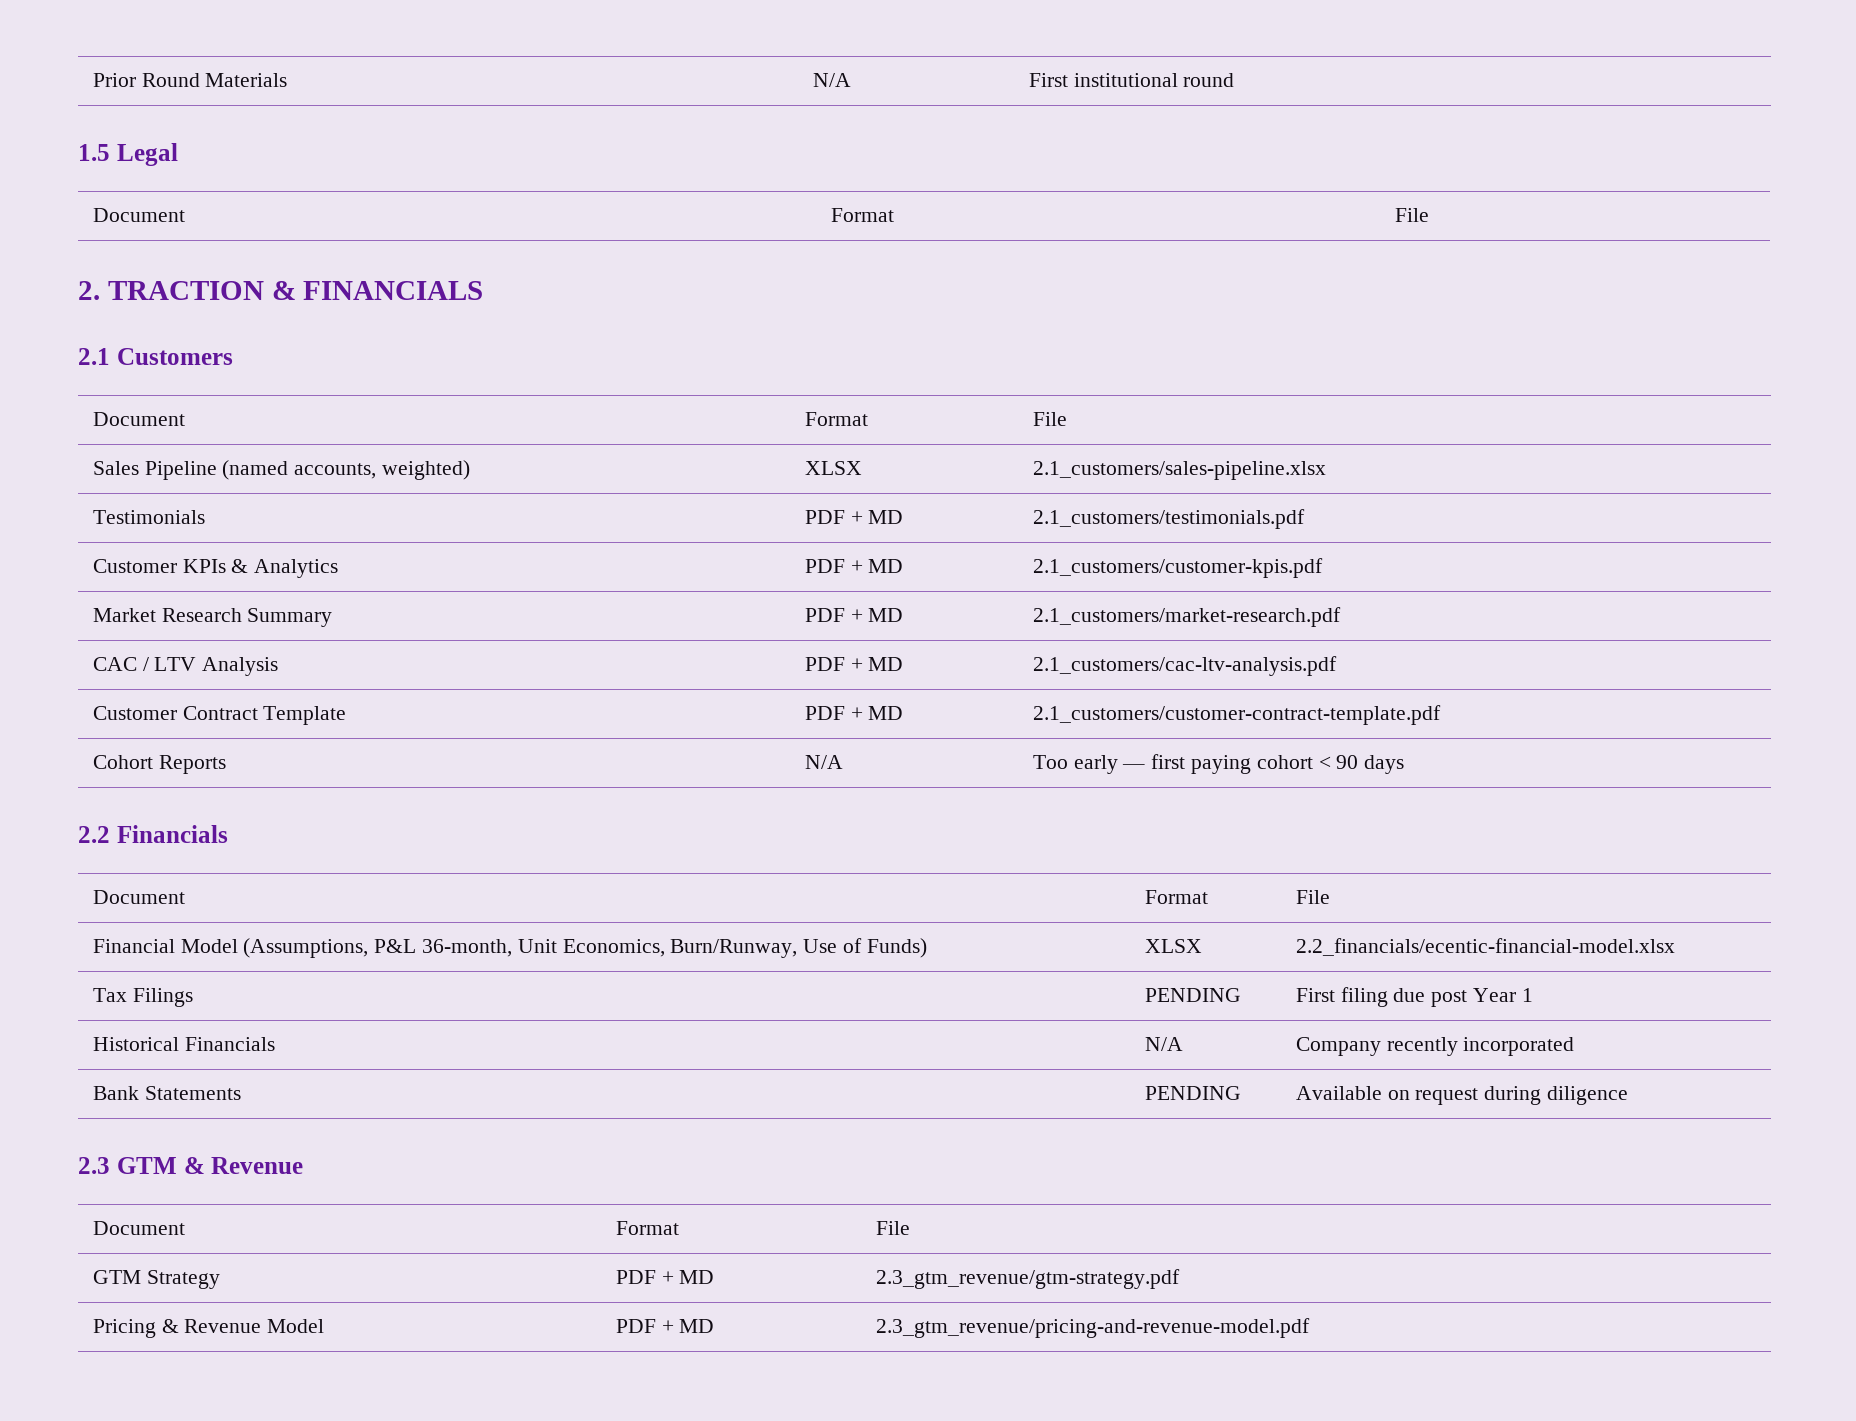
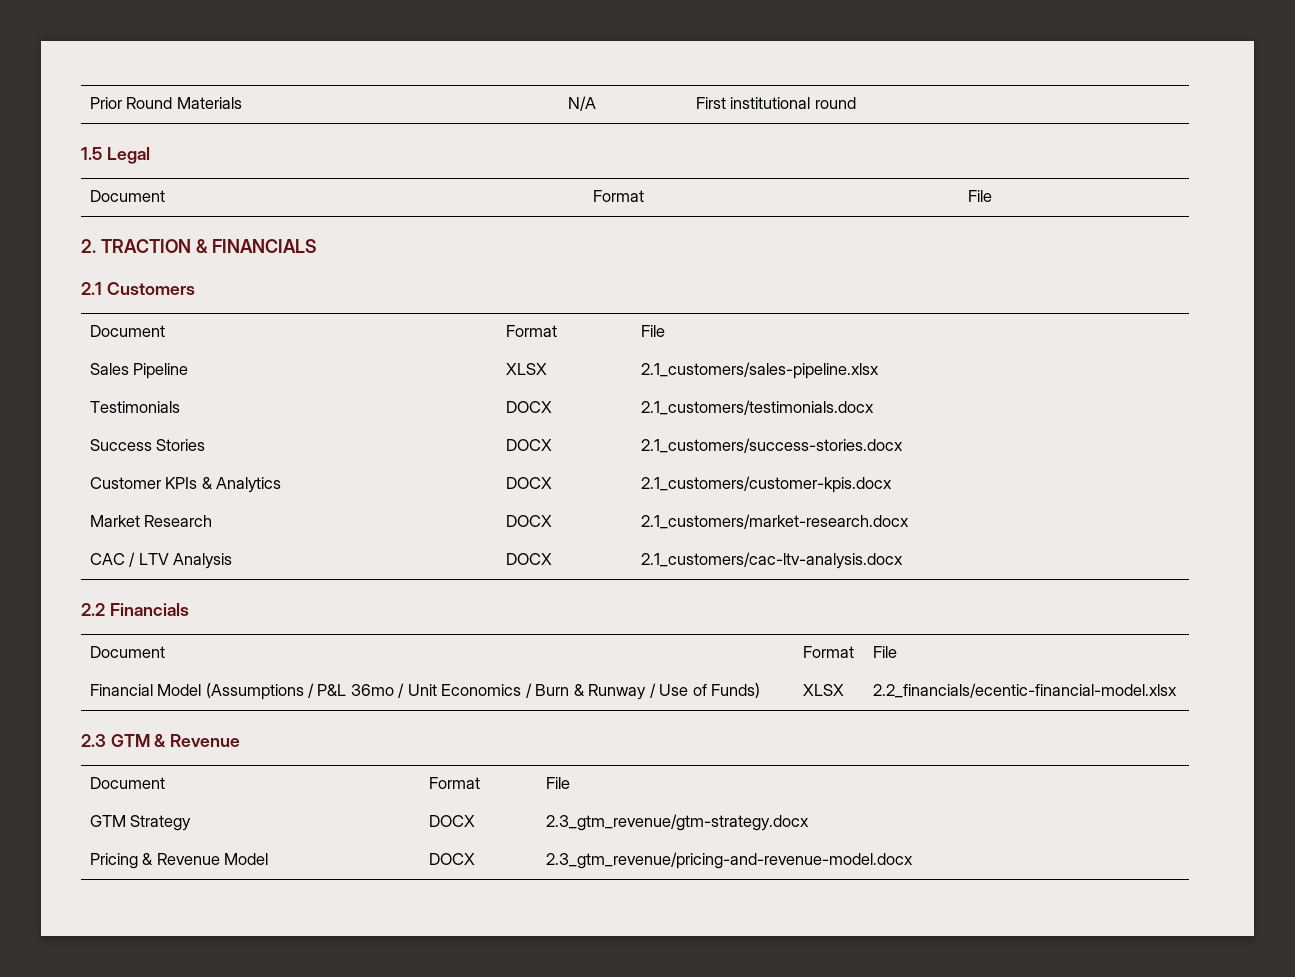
- Sales Pipeline (named accounts, weighted) | XLSX | 2.1_customers/sales-pipeline.xlsx
+ Sales Pipeline | XLSX | 2.1_customers/sales-pipeline.xlsx
- Testimonials | PDF + MD | 2.1_customers/testimonials.pdf
- Customer KPIs & Analytics | PDF + MD | 2.1_customers/customer-kpis.pdf
- Market Research Summary | PDF + MD | 2.1_customers/market-research.pdf
- CAC / LTV Analysis | PDF + MD | 2.1_customers/cac-ltv-analysis.pdf
- Customer Contract Template | PDF + MD | 2.1_customers/customer-contract-template.pdf
- Cohort Reports | N/A | Too early — first paying cohort < 90 days
+ Testimonials | DOCX | 2.1_customers/testimonials.docx
+ Success Stories | DOCX | 2.1_customers/success-stories.docx
+ Customer KPIs & Analytics | DOCX | 2.1_customers/customer-kpis.docx
+ Market Research | DOCX | 2.1_customers/market-research.docx
+ CAC / LTV Analysis | DOCX | 2.1_customers/cac-ltv-analysis.docx
- Financial Model (Assumptions, P&L 36-month, Unit Economics, Burn/Runway, Use of Funds) | XLSX | 2.2_financials/ecentic-financial-model.xlsx
+ Financial Model (Assumptions / P&L 36mo / Unit Economics / Burn & Runway / Use of Funds) | XLSX | 2.2_financials/ecentic-financial-model.xlsx
- Tax Filings | PENDING | First filing due post Year 1
- Historical Financials | N/A | Company recently incorporated
- Bank Statements | PENDING | Available on request during diligence
- GTM Strategy | PDF + MD | 2.3_gtm_revenue/gtm-strategy.pdf
+ GTM Strategy | DOCX | 2.3_gtm_revenue/gtm-strategy.docx
- Pricing & Revenue Model | PDF + MD | 2.3_gtm_revenue/pricing-and-revenue-model.pdf
+ Pricing & Revenue Model | DOCX | 2.3_gtm_revenue/pricing-and-revenue-model.docx

